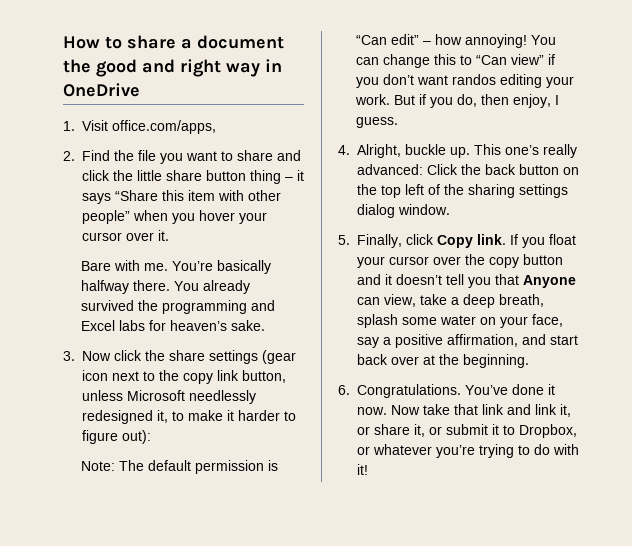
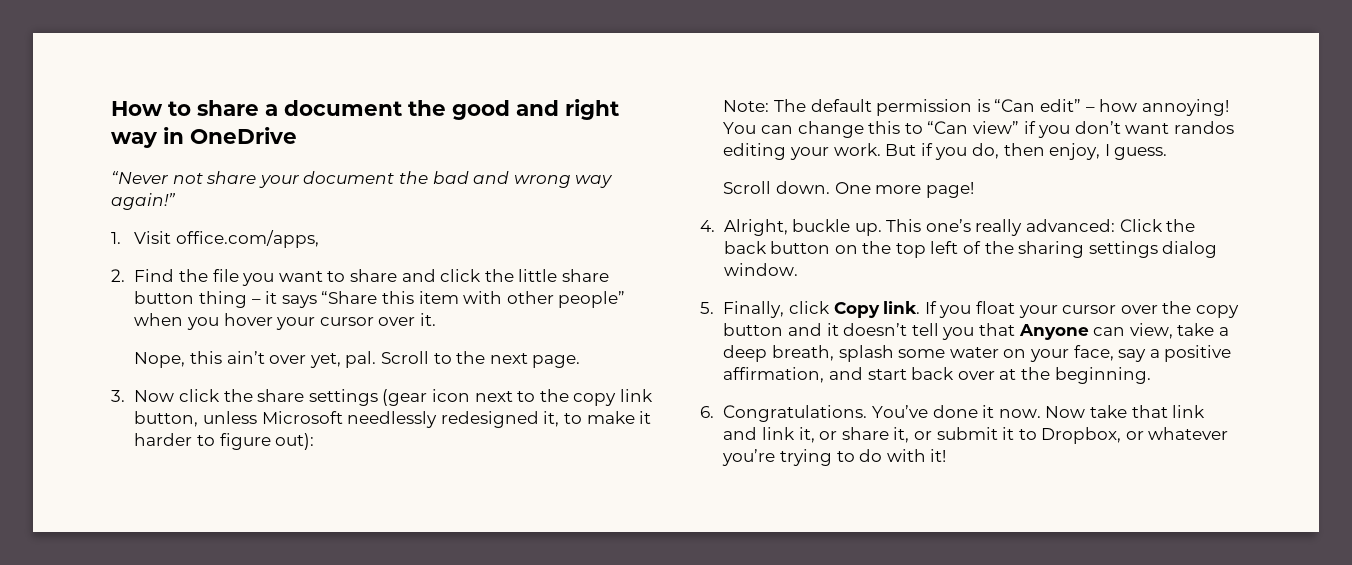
+ “Never not share your document the bad and wrong way again!”
- Bare with me. You’re basically halfway there. You already survived the programming and Excel labs for heaven’s sake.
+ Nope, this ain’t over yet, pal. Scroll to the next page.
+ Scroll down. One more page!

